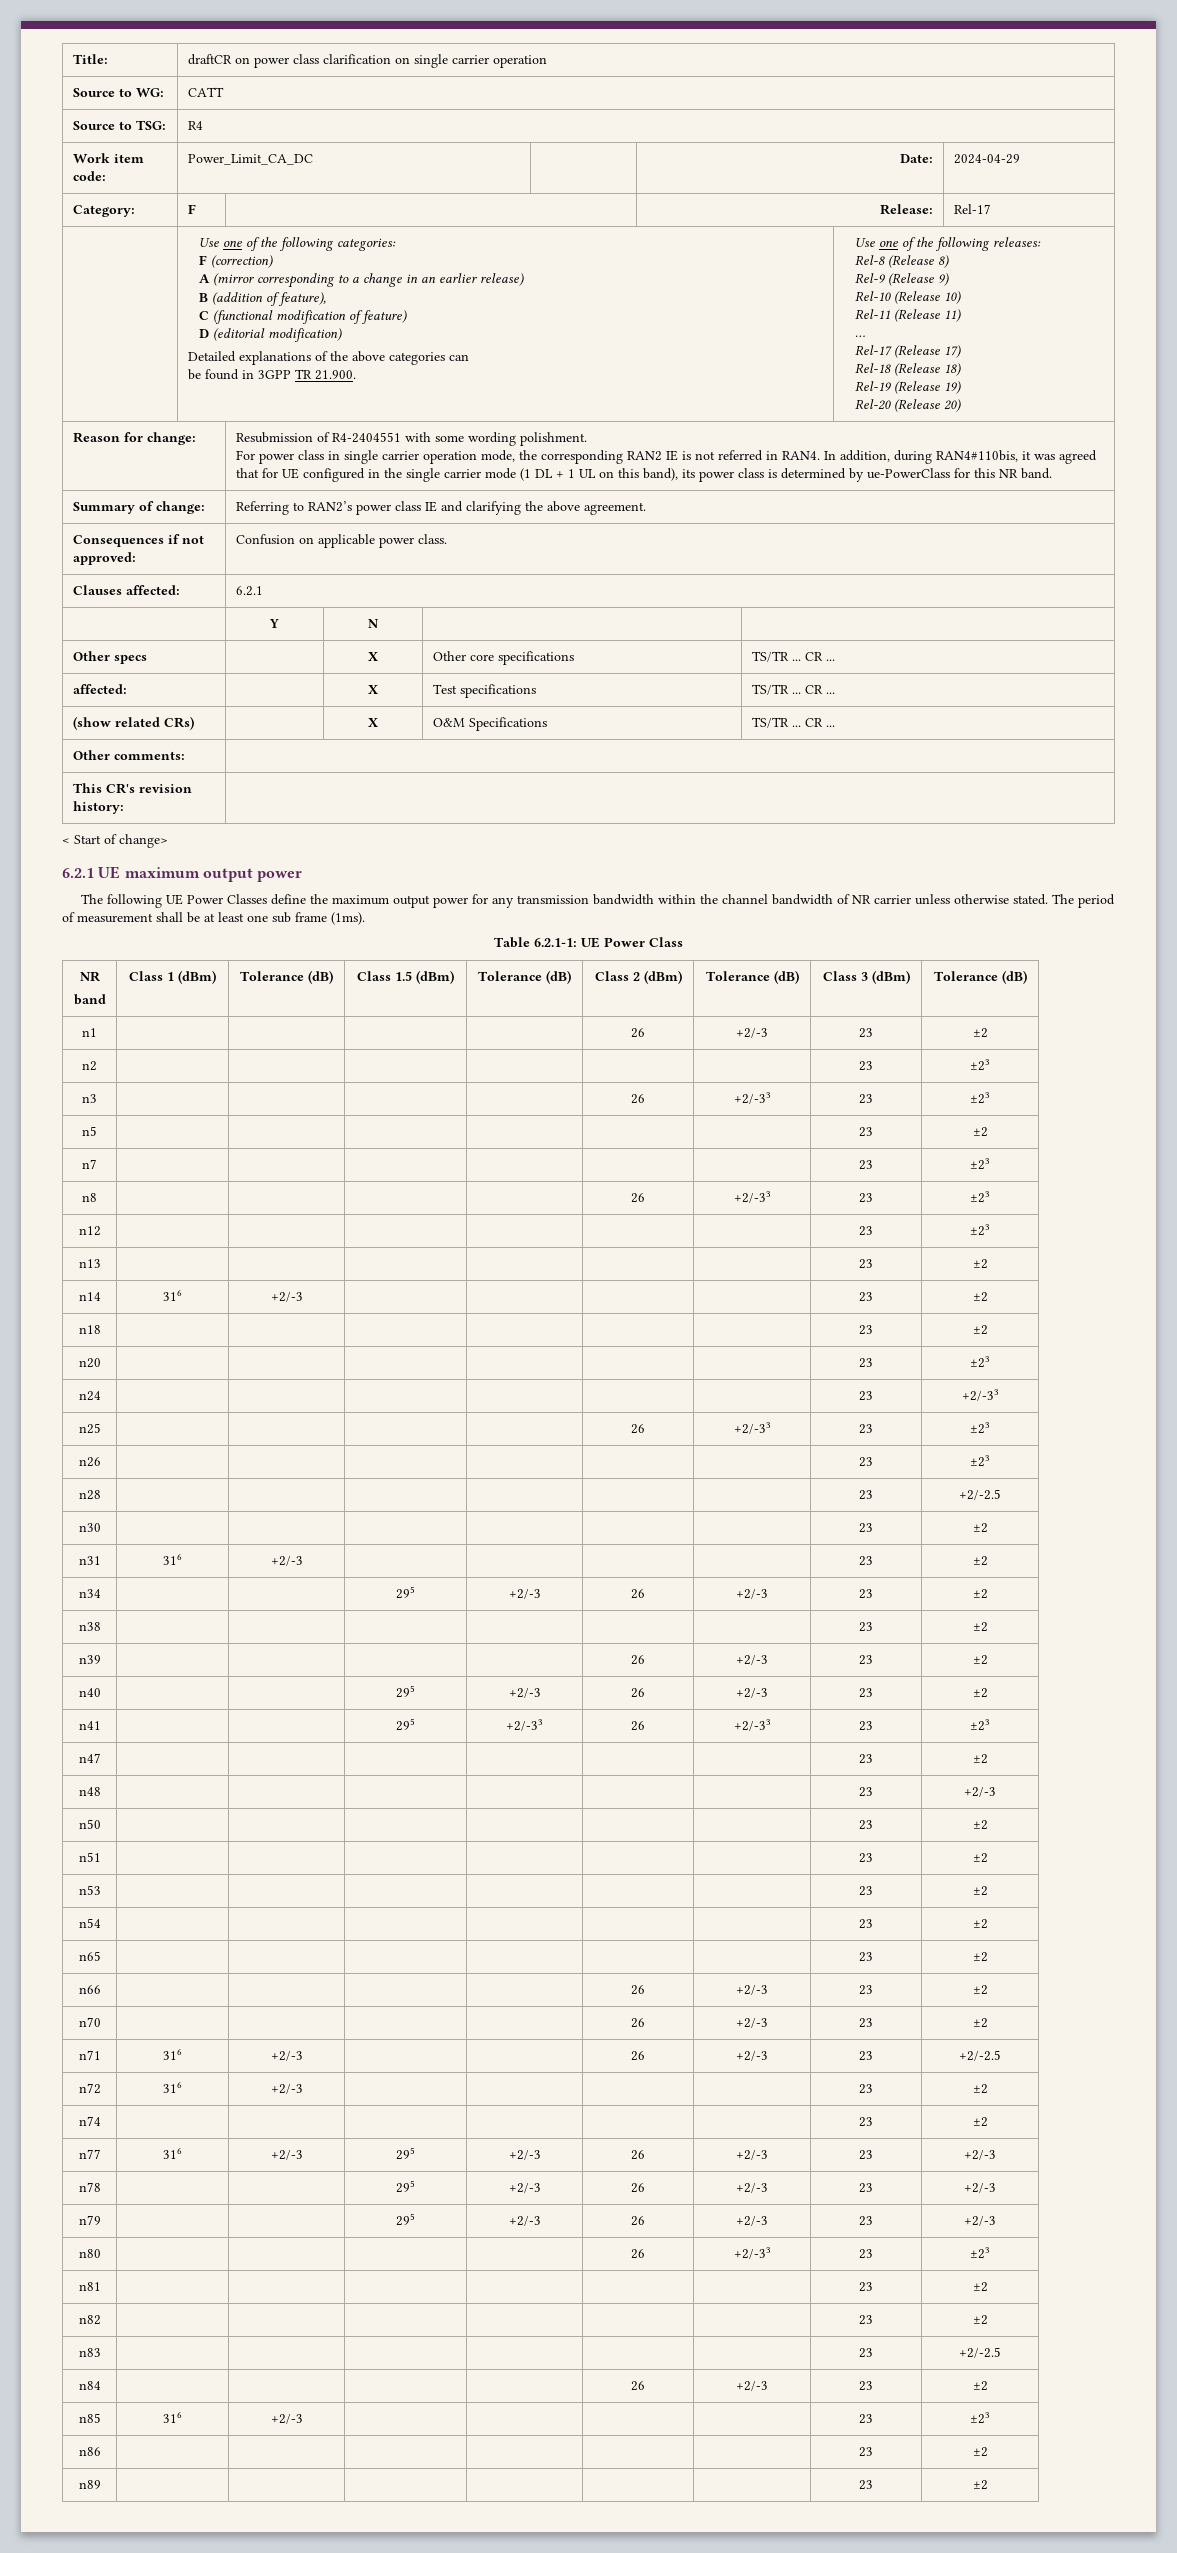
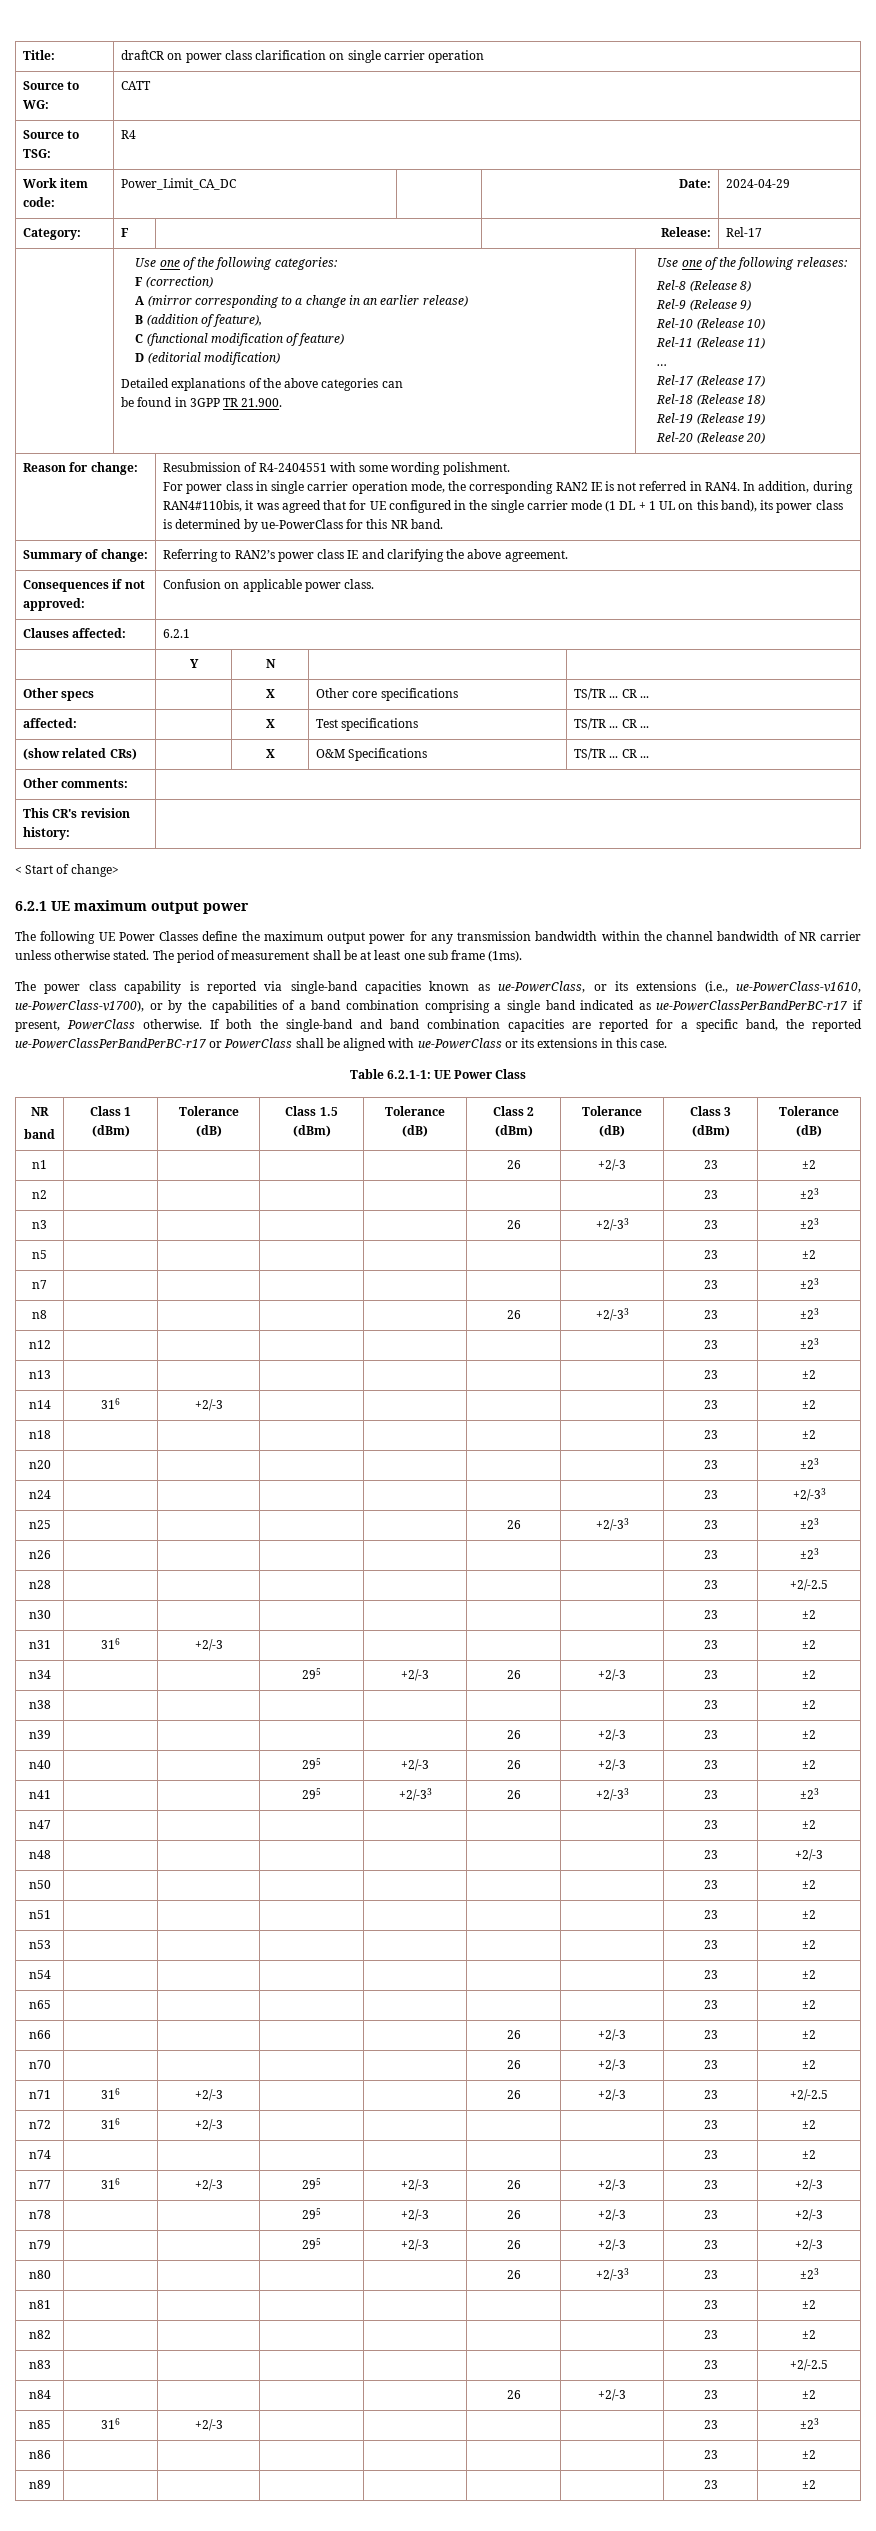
+ The power class capability is reported via single-band capacities known as ue-PowerClass, or its extensions (i.e., ue-PowerClass-v1610, ue-PowerClass-v1700), or by the capabilities of a band combination comprising a single band indicated as ue-PowerClassPerBandPerBC-r17 if present, PowerClass otherwise. If both the single-band and band combination capacities are reported for a specific band, the reported ue-PowerClassPerBandPerBC-r17 or PowerClass shall be aligned with ue-PowerClass or its extensions in this case.

